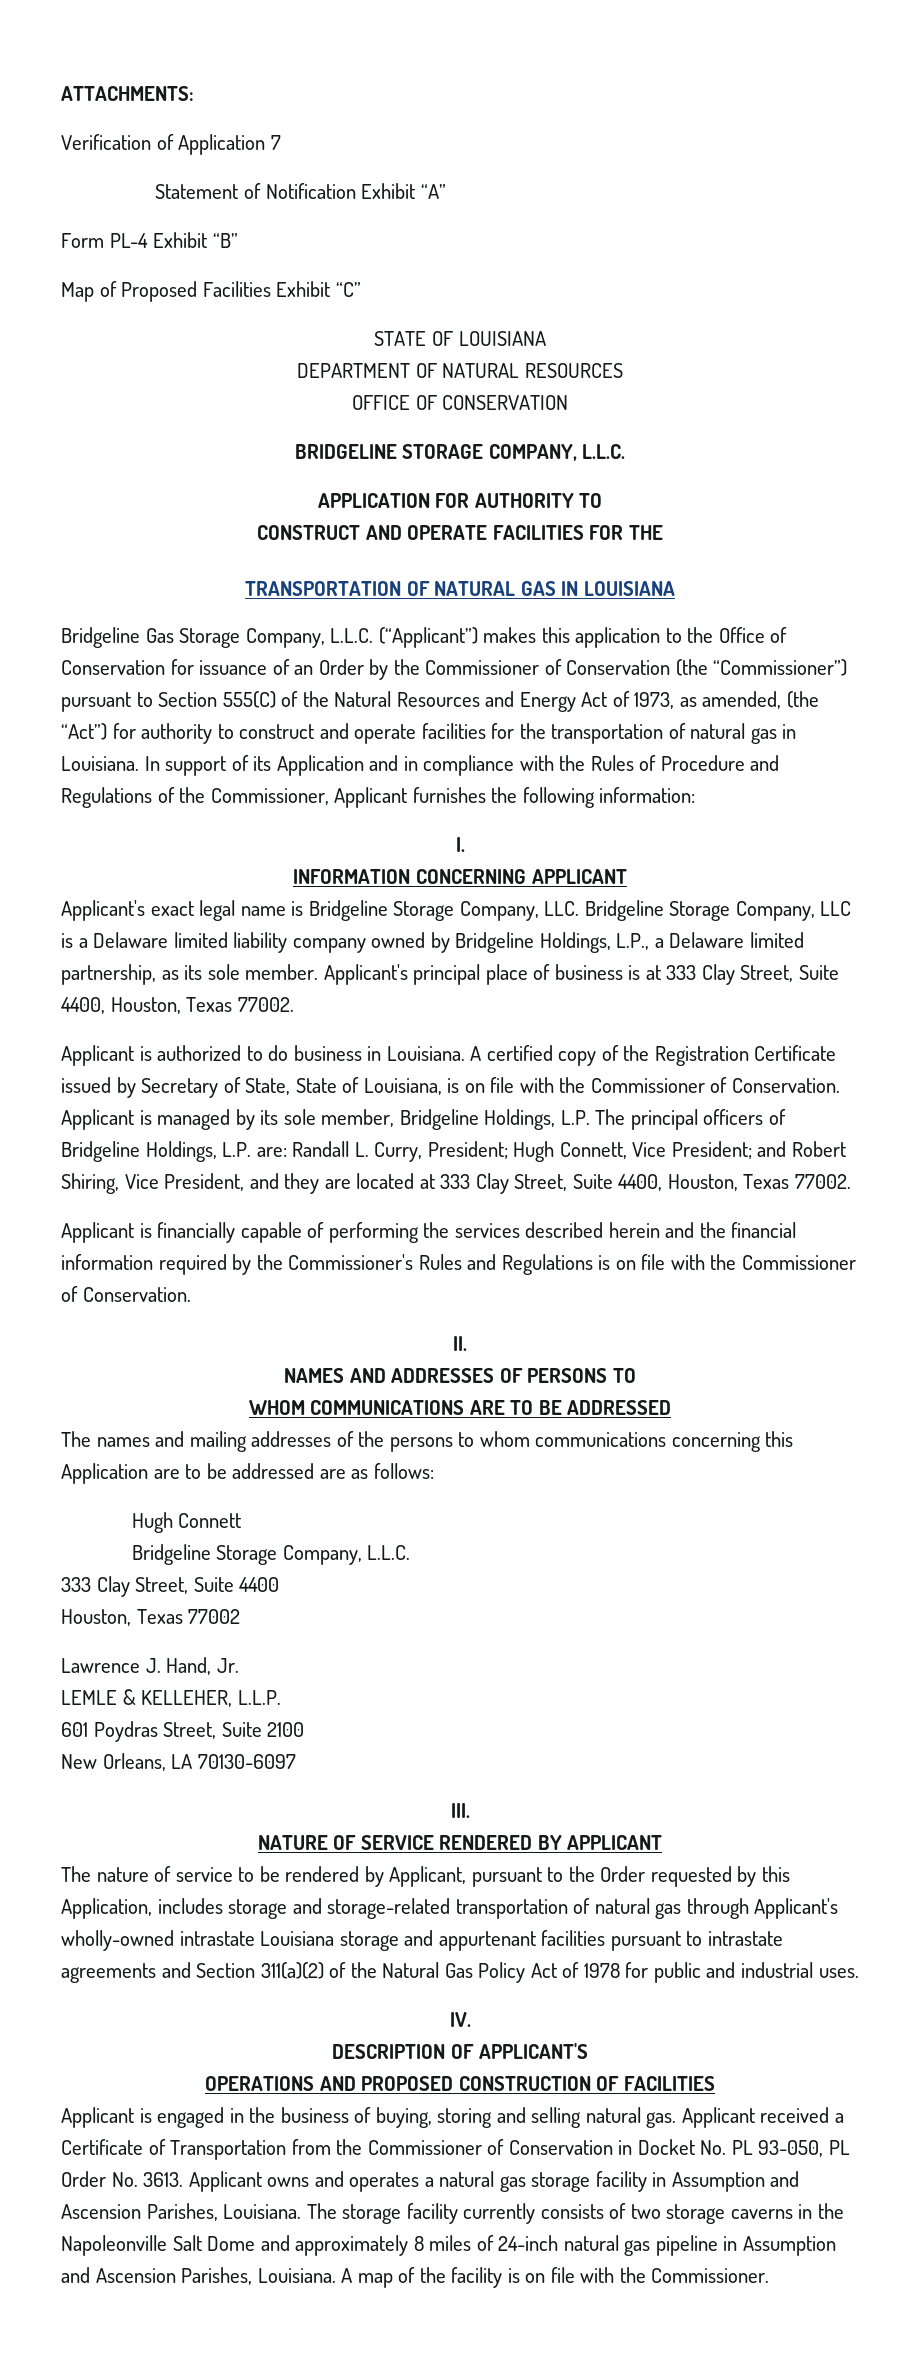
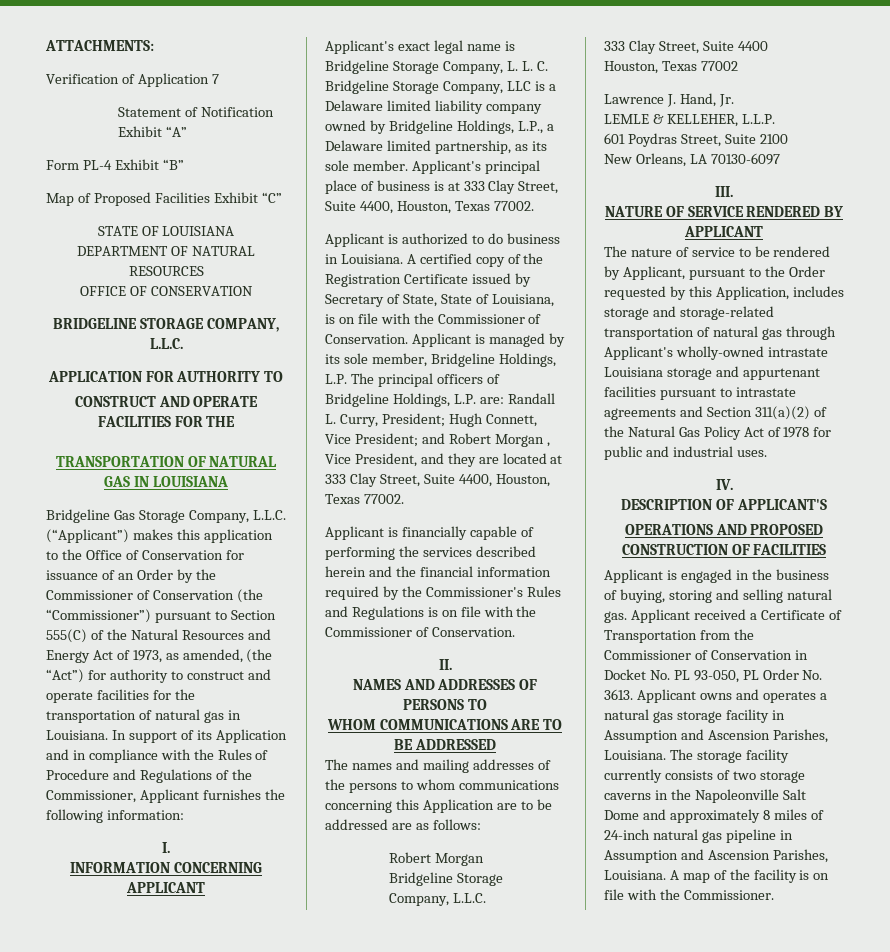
- Applicant's exact legal name is Bridgeline Storage Company, LLC. Bridgeline Storage Company, LLC is a Delaware limited liability company owned by Bridgeline Holdings, L.P., a Delaware limited partnership, as its sole member.
+ Applicant's exact legal name is Bridgeline Storage Company, L. L. C. Bridgeline Storage Company, LLC is a Delaware limited liability company owned by Bridgeline Holdings, L.P., a Delaware limited partnership, as its sole member.
- Applicant is managed by its sole member, Bridgeline Holdings, L.P. The principal officers of Bridgeline Holdings, L.P. are: Randall L. Curry, President; Hugh Connett, Vice President; and Robert Shiring, Vice President, and they are located at 333 Clay Street, Suite 4400, Houston, Texas 77002.
+ Applicant is managed by its sole member, Bridgeline Holdings, L.P. The principal officers of Bridgeline Holdings, L.P. are: Randall L. Curry, President; Hugh Connett, Vice President; and Robert Morgan , Vice President, and they are located at 333 Clay Street, Suite 4400, Houston, Texas 77002.
  The names and mailing addresses of the persons to whom communications concerning this Application are to be addressed are as follows:
- Hugh Connett
+ Robert Morgan

